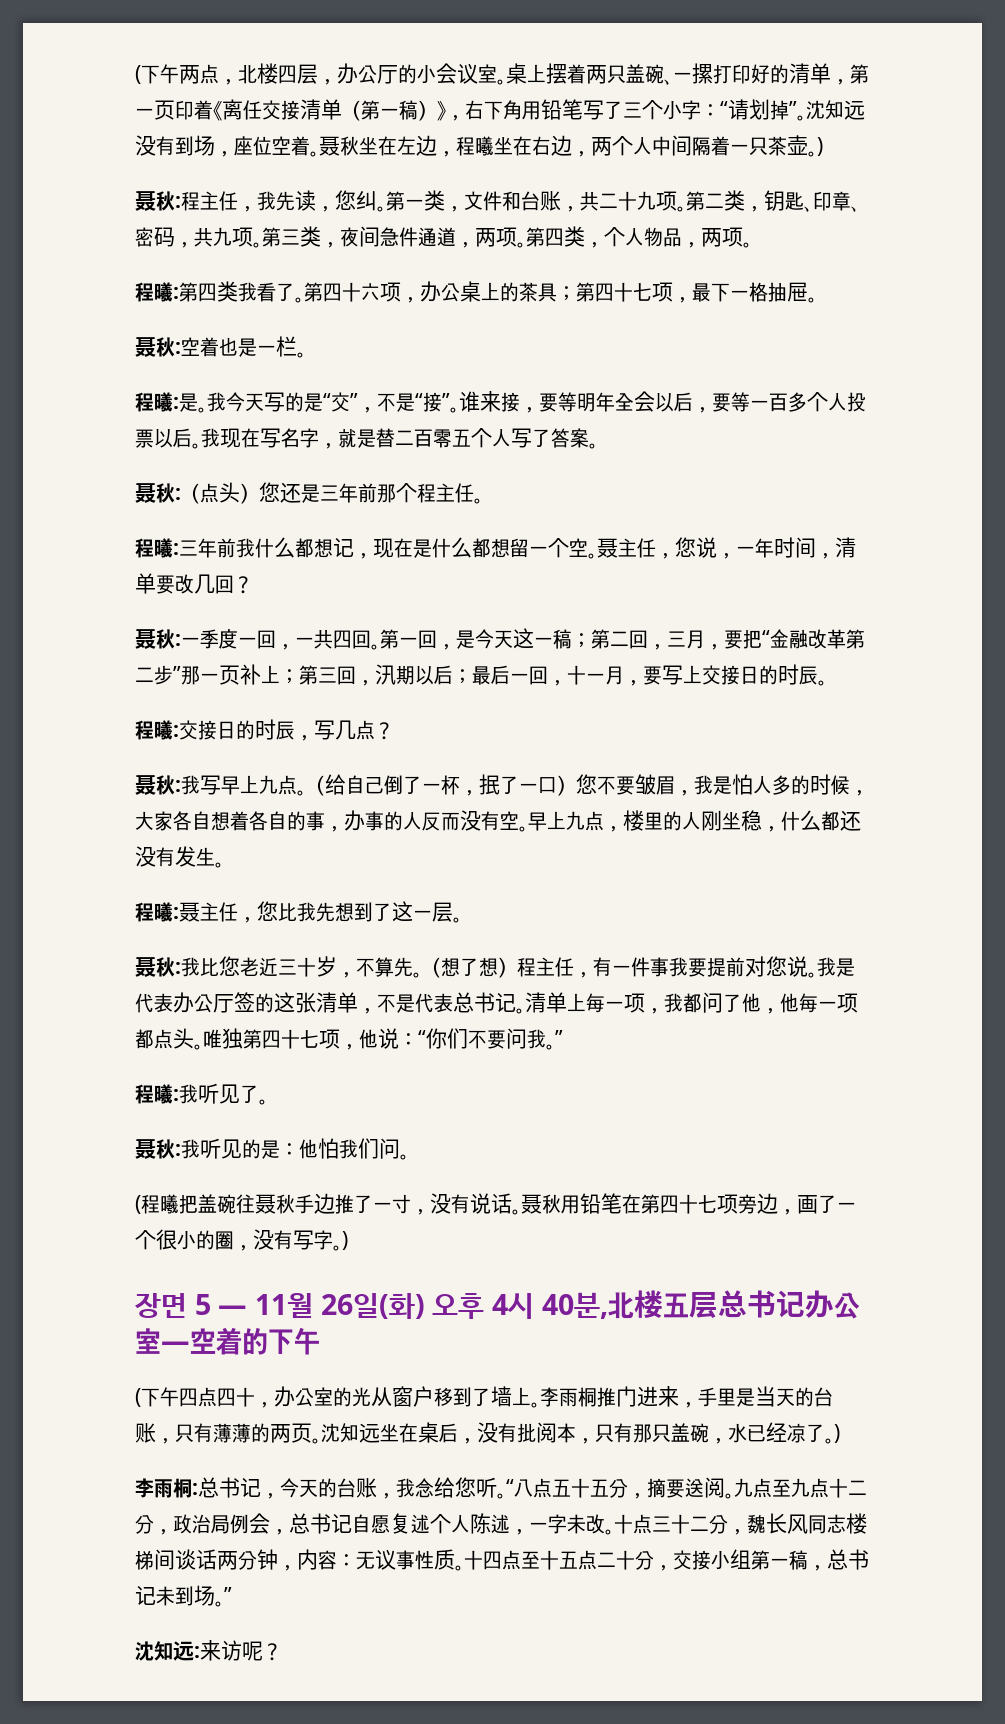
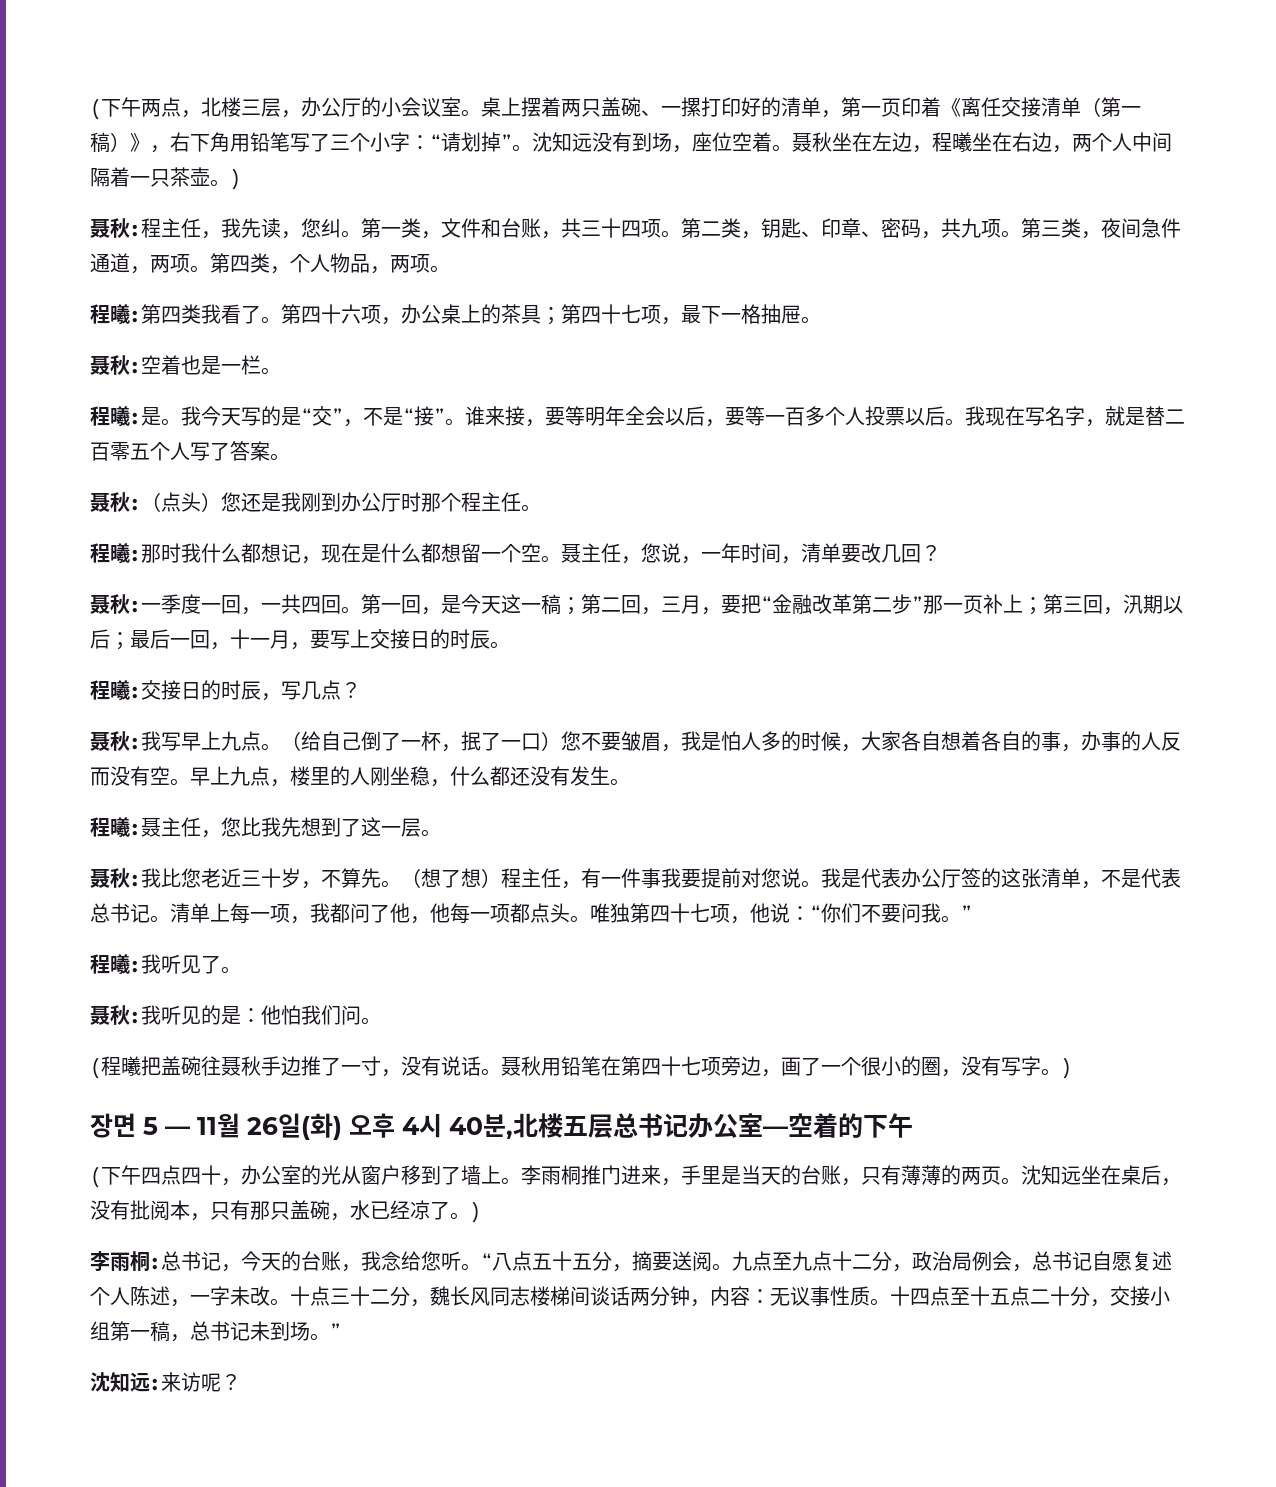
- (下午两点，北楼四层，办公厅的小会议室。
+ (下午两点，北楼三层，办公厅的小会议室。
- 第一类，文件和台账，共二十九项。
+ 第一类，文件和台账，共三十四项。
- 聂秋:（点头）您还是三年前那个程主任。
+ 聂秋:（点头）您还是我刚到办公厅时那个程主任。
- 程曦:三年前我什么都想记，现在是什么都想留一个空。
+ 程曦:那时我什么都想记，现在是什么都想留一个空。

